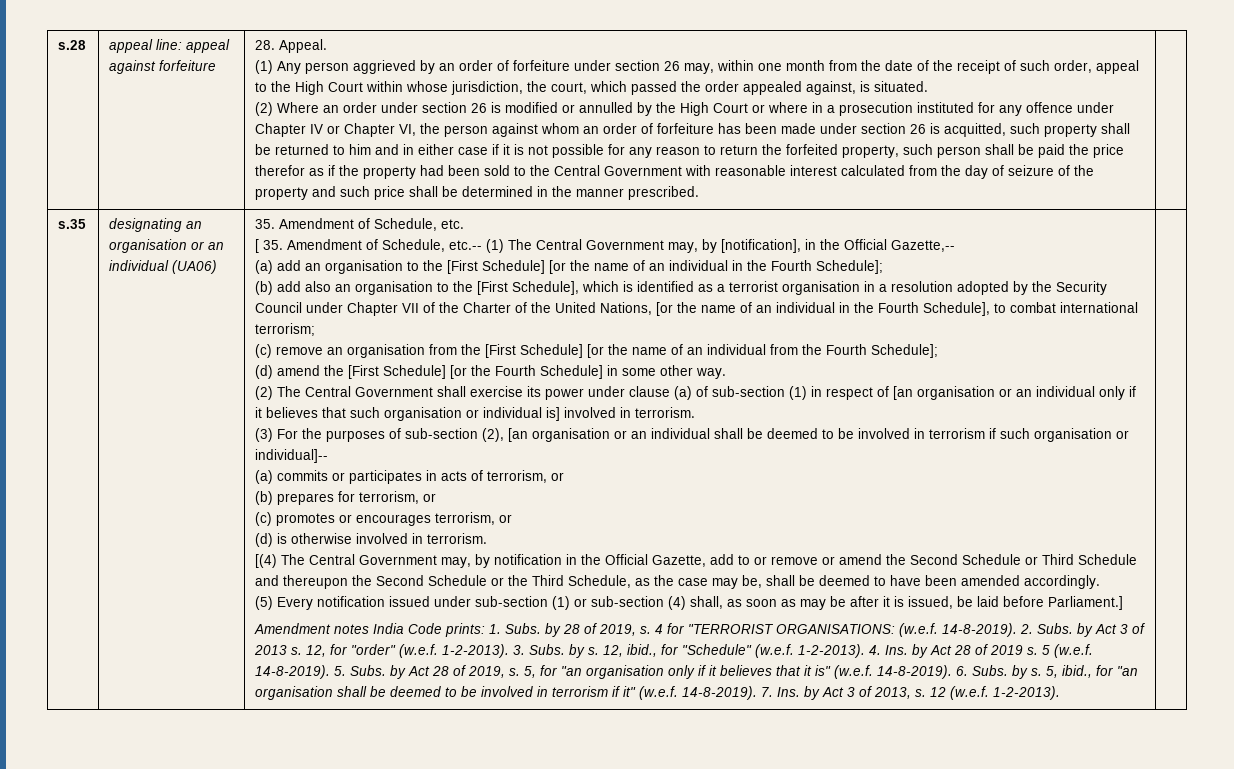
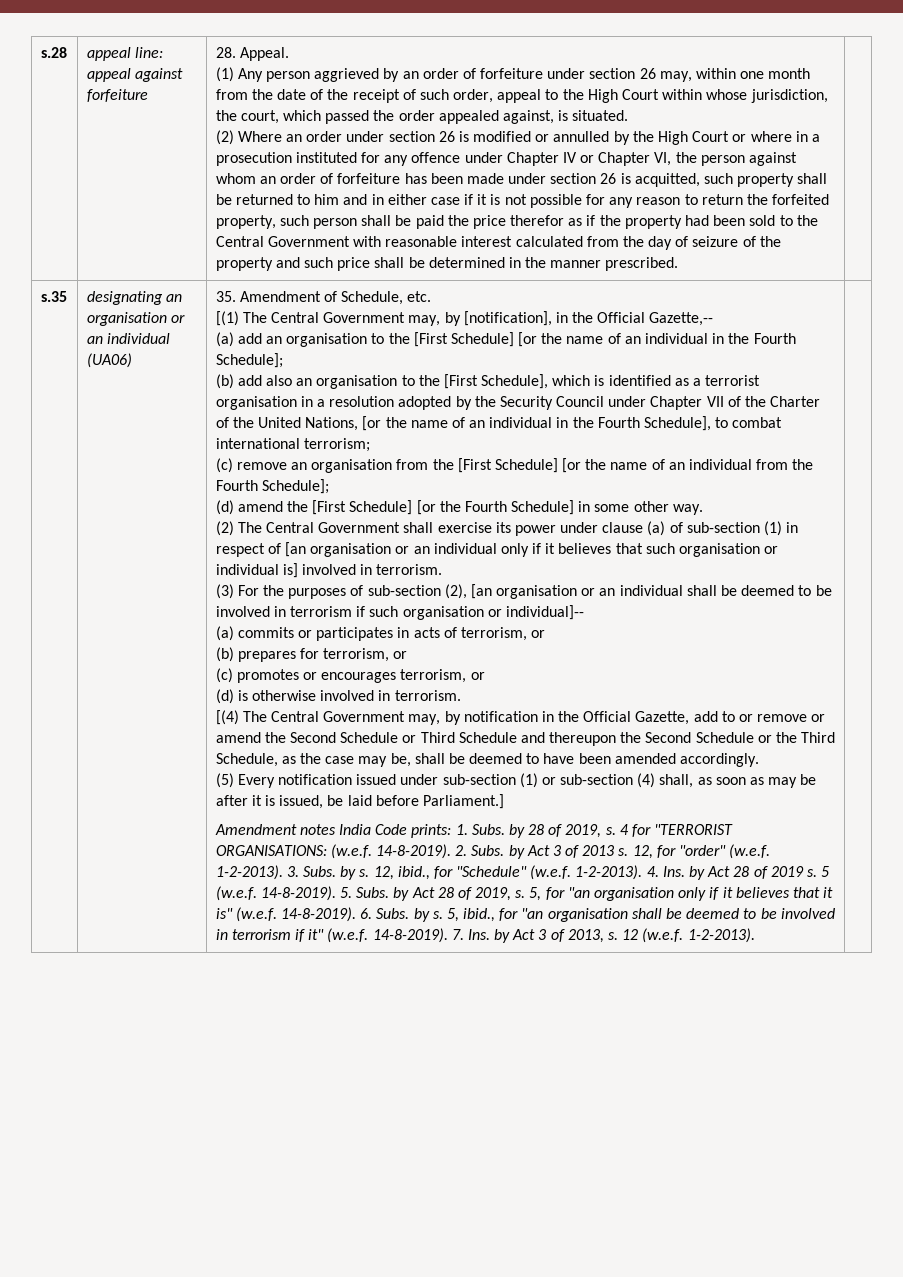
- [ 35. Amendment of Schedule, etc.-- (1) The Central Government may, by [notification], in the Official Gazette,--
+ [(1) The Central Government may, by [notification], in the Official Gazette,--

